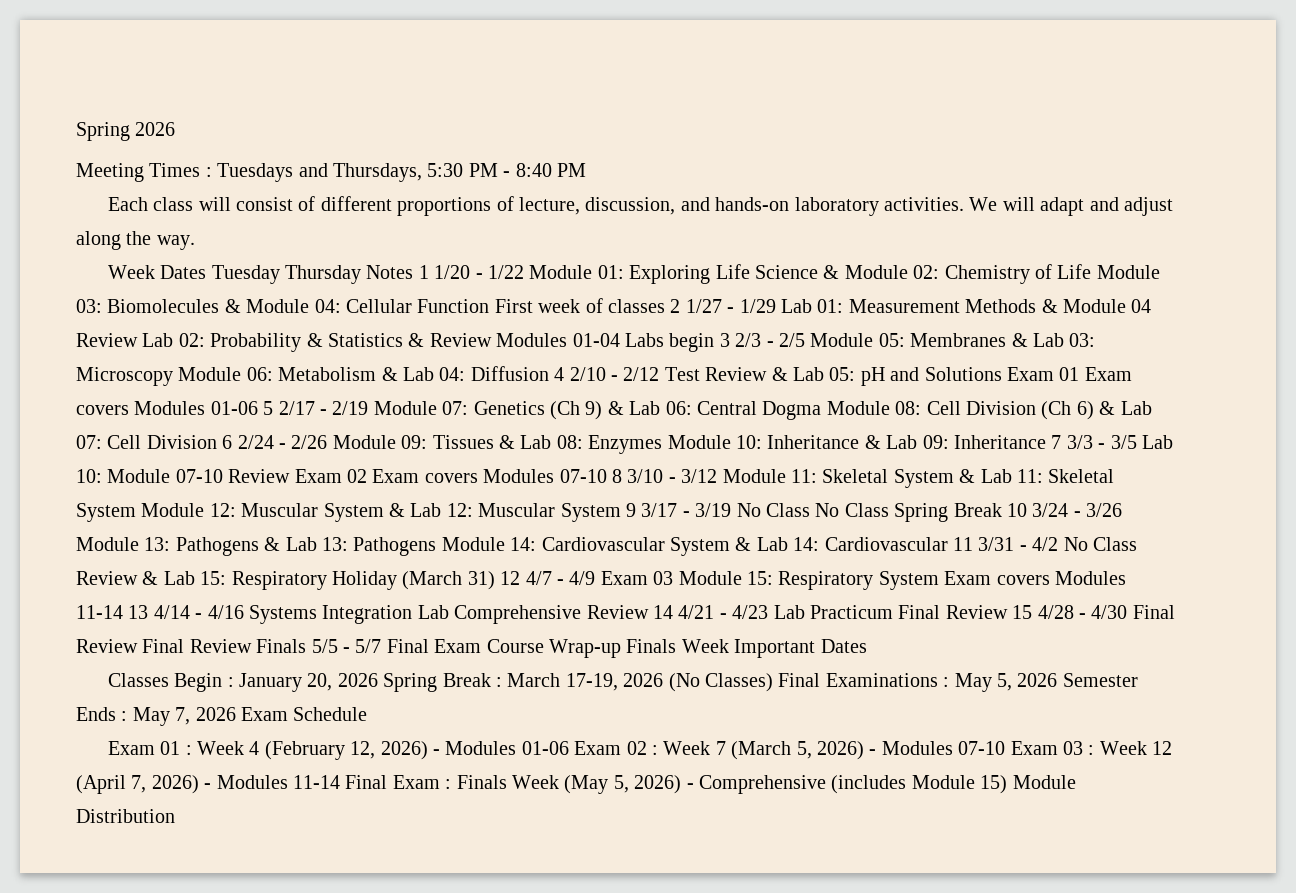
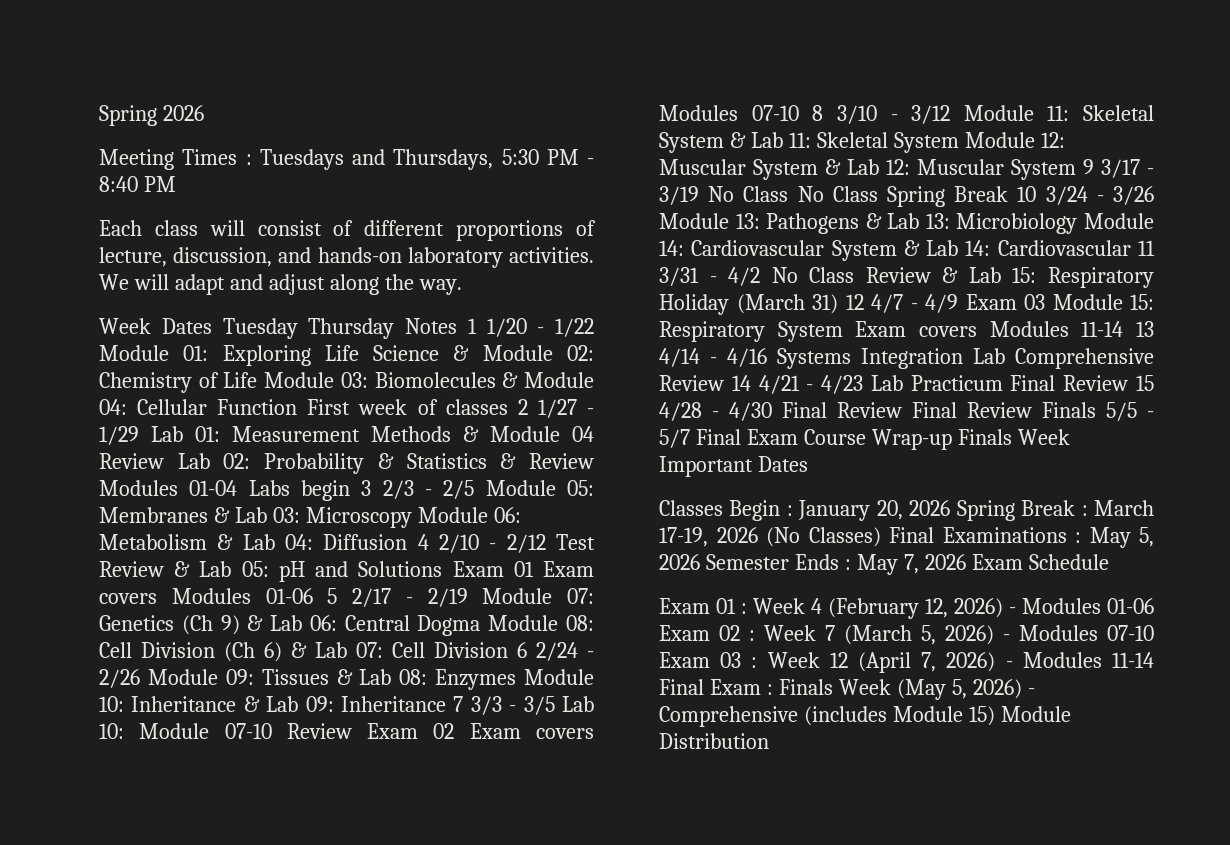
- Pathogens Module 14:
+ Microbiology Module 14:

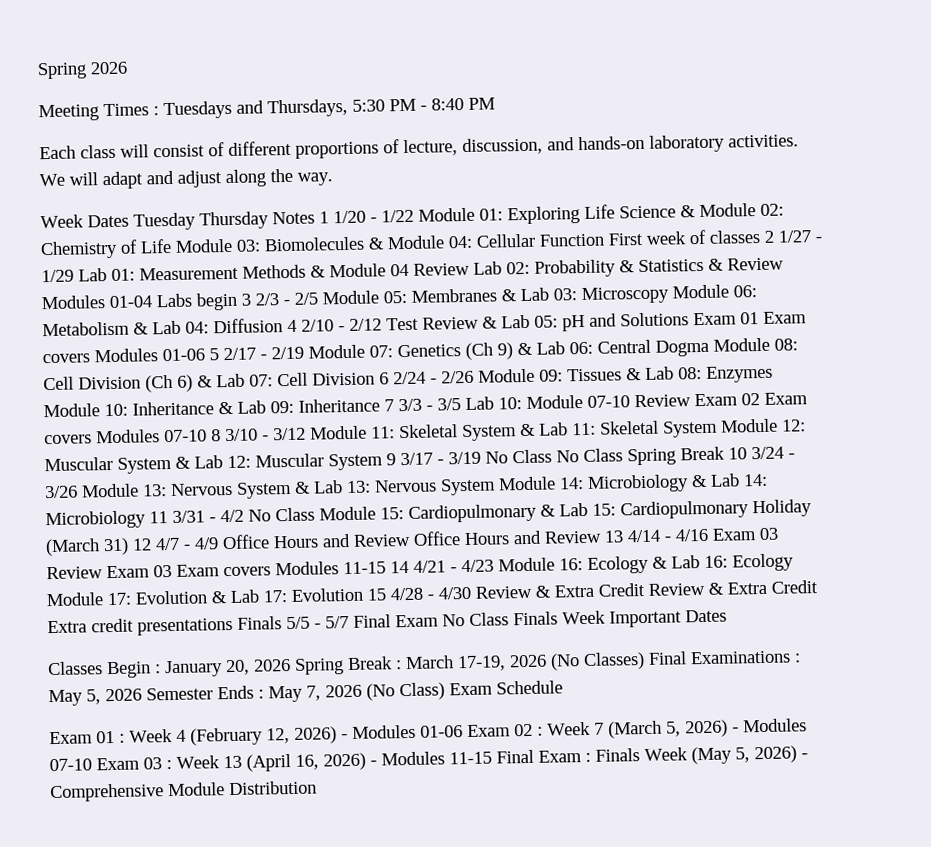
- Pathogens & Lab 13:
+ Nervous System & Lab 13:
- Microbiology Module 14: Cardiovascular System & Lab 14:
+ Nervous System Module 14: Microbiology & Lab 14:
- Cardiovascular 11 3/31 - 4/2 No Class Review & Lab 15:
+ Microbiology 11 3/31 - 4/2 No Class Module 15: Cardiopulmonary & Lab 15:
- Respiratory Holiday (March 31) 12 4/7 - 4/9 Exam 03 Module 15: Respiratory System Exam covers Modules 11-14 13 4/14 - 4/16 Systems Integration Lab Comprehensive Review 14 4/21 - 4/23 Lab Practicum Final Review 15 4/28 - 4/30 Final Review Final Review Finals 5/5 - 5/7 Final Exam Course Wrap-up Finals Week Important Dates
+ Cardiopulmonary Holiday (March 31) 12 4/7 - 4/9 Office Hours and Review Office Hours and Review 13 4/14 - 4/16 Exam 03 Review Exam 03 Exam covers Modules 11-15 14 4/21 - 4/23 Module 16: Ecology & Lab 16: Ecology Module 17: Evolution & Lab 17: Evolution 15 4/28 - 4/30 Review & Extra Credit Review & Extra Credit Extra credit presentations Finals 5/5 - 5/7 Final Exam No Class Finals Week Important Dates
- Classes Begin : January 20, 2026 Spring Break : March 17-19, 2026 (No Classes) Final Examinations : May 5, 2026 Semester Ends : May 7, 2026 Exam Schedule
+ Classes Begin : January 20, 2026 Spring Break : March 17-19, 2026 (No Classes) Final Examinations : May 5, 2026 Semester Ends : May 7, 2026 (No Class) Exam Schedule
- Exam 01 : Week 4 (February 12, 2026) - Modules 01-06 Exam 02 : Week 7 (March 5, 2026) - Modules 07-10 Exam 03 : Week 12 (April 7, 2026) - Modules 11-14 Final Exam : Finals Week (May 5, 2026) - Comprehensive (includes Module 15) Module Distribution
+ Exam 01 : Week 4 (February 12, 2026) - Modules 01-06 Exam 02 : Week 7 (March 5, 2026) - Modules 07-10 Exam 03 : Week 13 (April 16, 2026) - Modules 11-15 Final Exam : Finals Week (May 5, 2026) - Comprehensive Module Distribution

